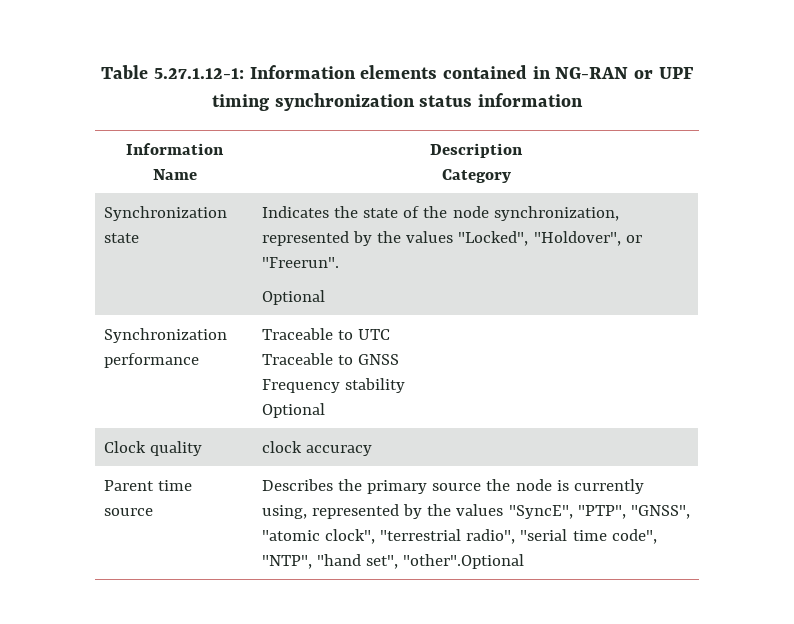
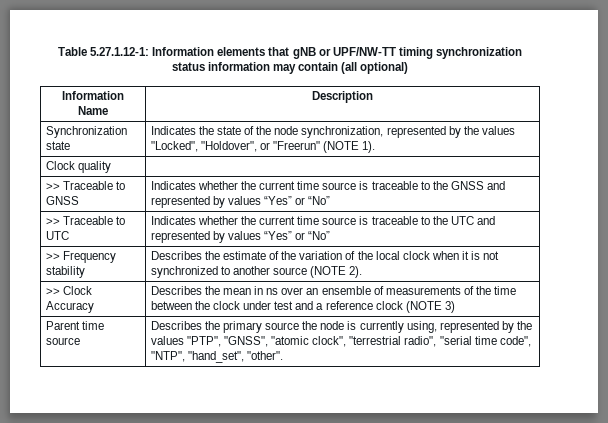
- Table 5.27.1.12-1: Information elements contained in NG-RAN or UPF timing synchronization status information
+ Table 5.27.1.12-1: Information elements that gNB or UPF/NW-TT timing synchronization status information may contain (all optional)
  Information Name | Description
- Category
- Synchronization state | Indicates the state of the node synchronization, represented by the values "Locked", "Holdover", or "Freerun".
- Optional
- Synchronization performance | Traceable to UTC
- Traceable to GNSS
- Frequency stability
- Optional
- Clock quality | clock accuracy
+ Synchronization state | Indicates the state of the node synchronization, represented by the values "Locked", "Holdover", or "Freerun" (NOTE 1).
+ Clock quality |
+ >> Traceable to GNSS | Indicates whether the current time source is traceable to the GNSS and represented by values “Yes” or “No”
+ >> Traceable to UTC | Indicates whether the current time source is traceable to the UTC and represented by values “Yes” or “No”
+ >> Frequency stability | Describes the estimate of the variation of the local clock when it is not synchronized to another source (NOTE 2).
+ >> Clock Accuracy | Describes the mean in ns over an ensemble of measurements of the time between the clock under test and a reference clock (NOTE 3)
- Parent time source | Describes the primary source the node is currently using, represented by the values "SyncE", "PTP", "GNSS", "atomic clock", "terrestrial radio", "serial time code", "NTP", "hand set", "other".Optional
+ Parent time source | Describes the primary source the node is currently using, represented by the values "PTP", "GNSS", "atomic clock", "terrestrial radio", "serial time code", "NTP", "hand_set", "other".

